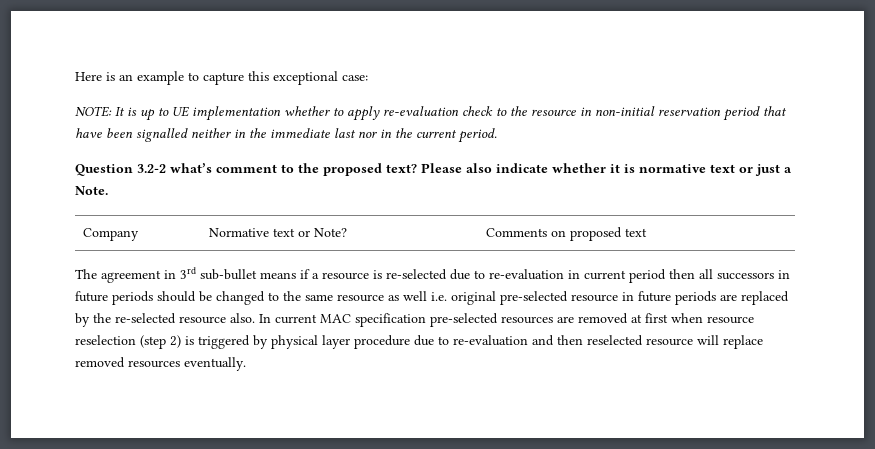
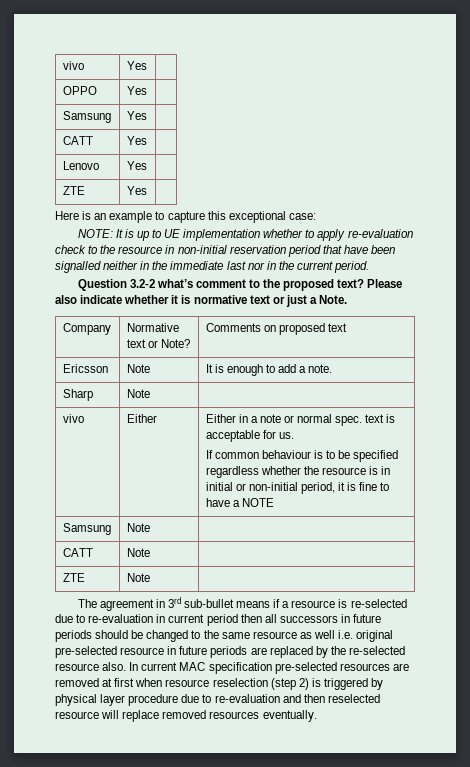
+ vivo | Yes |
+ OPPO | Yes |
+ Samsung | Yes |
+ CATT | Yes |
+ Lenovo | Yes |
+ ZTE | Yes |
+ Ericsson | Note | It is enough to add a note.
+ Sharp | Note |
+ vivo | Either | Either in a note or normal spec. text is acceptable for us.
+ If common behaviour is to be specified regardless whether the resource is in initial or non-initial period, it is fine to have a NOTE
+ Samsung | Note |
+ CATT | Note |
+ ZTE | Note |

